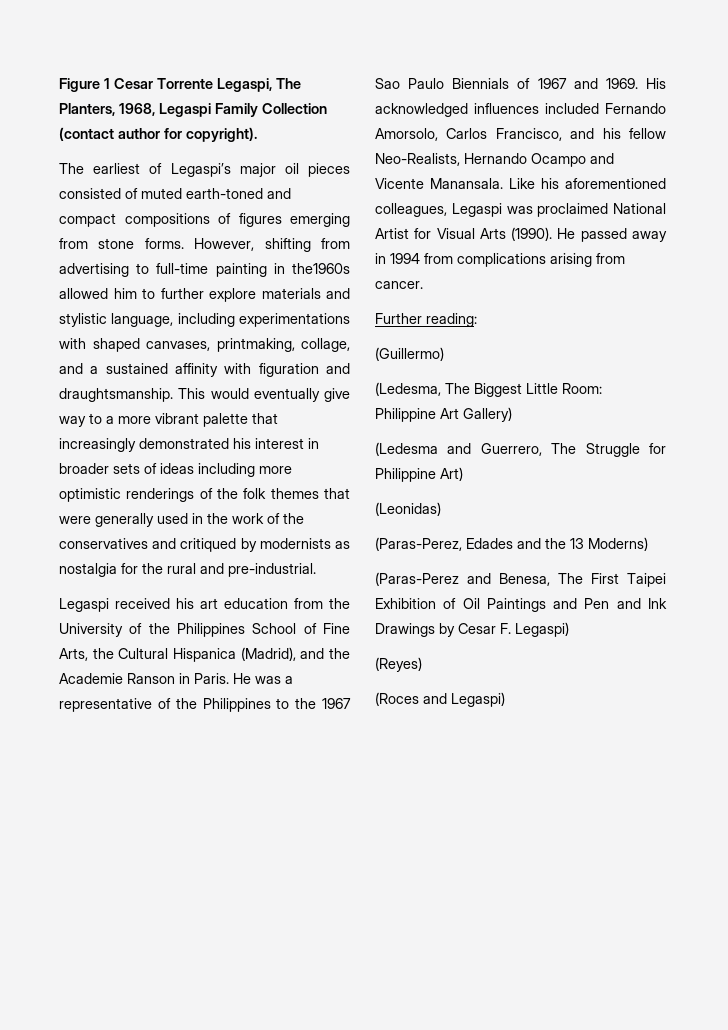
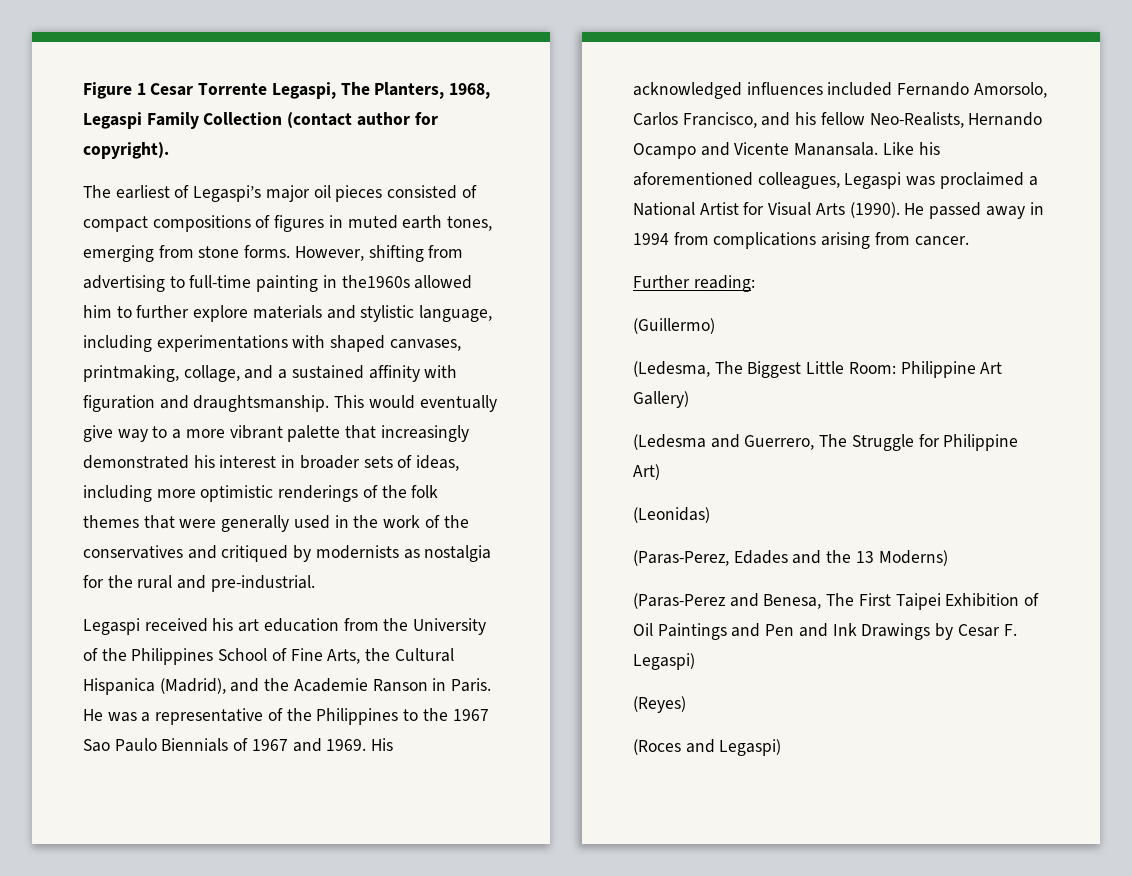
- The earliest of Legaspi’s major oil pieces consisted of muted earth-toned and compact compositions of figures emerging from stone forms.
+ The earliest of Legaspi’s major oil pieces consisted of compact compositions of figures in muted earth tones, emerging from stone forms.
- This would eventually give way to a more vibrant palette that increasingly demonstrated his interest in broader sets of ideas including more optimistic renderings of the folk themes that were generally used in the work of the conservatives and critiqued by modernists as nostalgia for the rural and pre-industrial.
+ This would eventually give way to a more vibrant palette that increasingly demonstrated his interest in broader sets of ideas, including more optimistic renderings of the folk themes that were generally used in the work of the conservatives and critiqued by modernists as nostalgia for the rural and pre-industrial.
- Like his aforementioned colleagues, Legaspi was proclaimed National Artist for Visual Arts (1990).
+ Like his aforementioned colleagues, Legaspi was proclaimed a National Artist for Visual Arts (1990).

